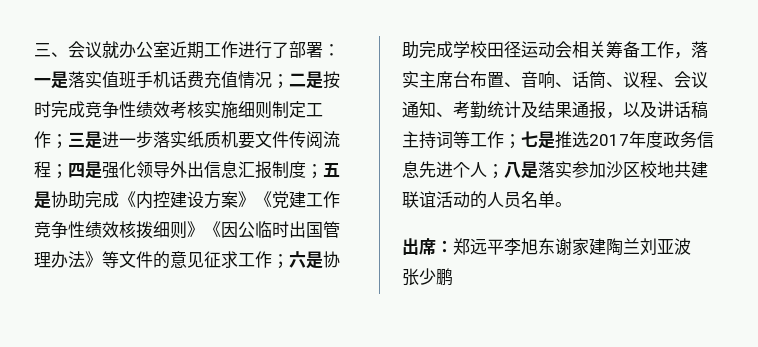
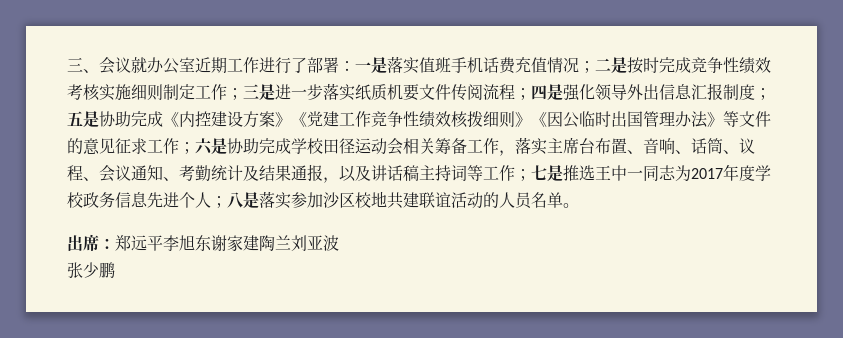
- 七是推选2017年度政务信息先进个人；
+ 七是推选王中一同志为2017年度学校政务信息先进个人；

